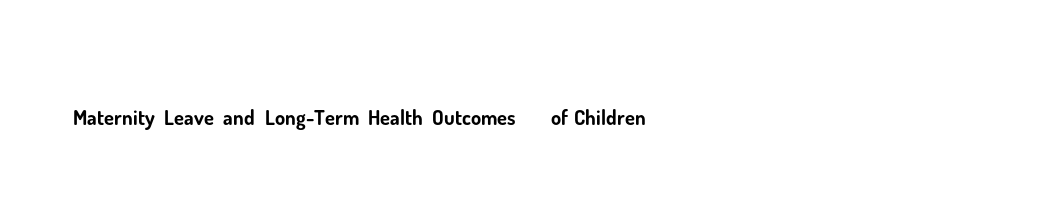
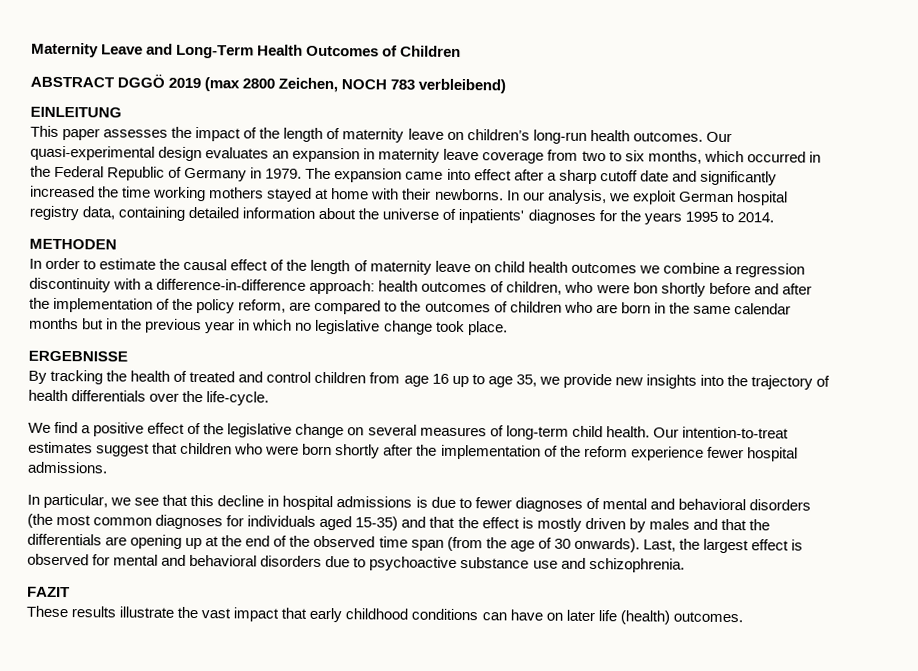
+ ABSTRACT DGGÖ 2019 (max 2800 Zeichen, NOCH 783 verbleibend)
+ EINLEITUNG
+ This paper assesses the impact of the length of maternity leave on children’s long-run health outcomes. Our quasi-experimental design evaluates an expansion in maternity leave coverage from two to six months, which occurred in the Federal Republic of Germany in 1979. The expansion came into effect after a sharp cutoff date and significantly increased the time working mothers stayed at home with their newborns. In our analysis, we exploit German hospital registry data, containing detailed information about the universe of inpatients' diagnoses for the years 1995 to 2014.
+ METHODEN
+ In order to estimate the causal effect of the length of maternity leave on child health outcomes we combine a regression discontinuity with a difference-in-difference approach: health outcomes of children, who were bon shortly before and after the implementation of the policy reform, are compared to the outcomes of children who are born in the same calendar months but in the previous year in which no legislative change took place.
+ ERGEBNISSE
+ By tracking the health of treated and control children from age 16 up to age 35, we provide new insights into the trajectory of health differentials over the life-cycle.
+ We find a positive effect of the legislative change on several measures of long-term child health. Our intention-to-treat estimates suggest that children who were born shortly after the implementation of the reform experience fewer hospital admissions.
+ In particular, we see that this decline in hospital admissions is due to fewer diagnoses of mental and behavioral disorders (the most common diagnoses for individuals aged 15-35) and that the effect is mostly driven by males and that the differentials are opening up at the end of the observed time span (from the age of 30 onwards). Last, the largest effect is observed for mental and behavioral disorders due to psychoactive substance use and schizophrenia.
+ FAZIT
+ These results illustrate the vast impact that early childhood conditions can have on later life (health) outcomes.

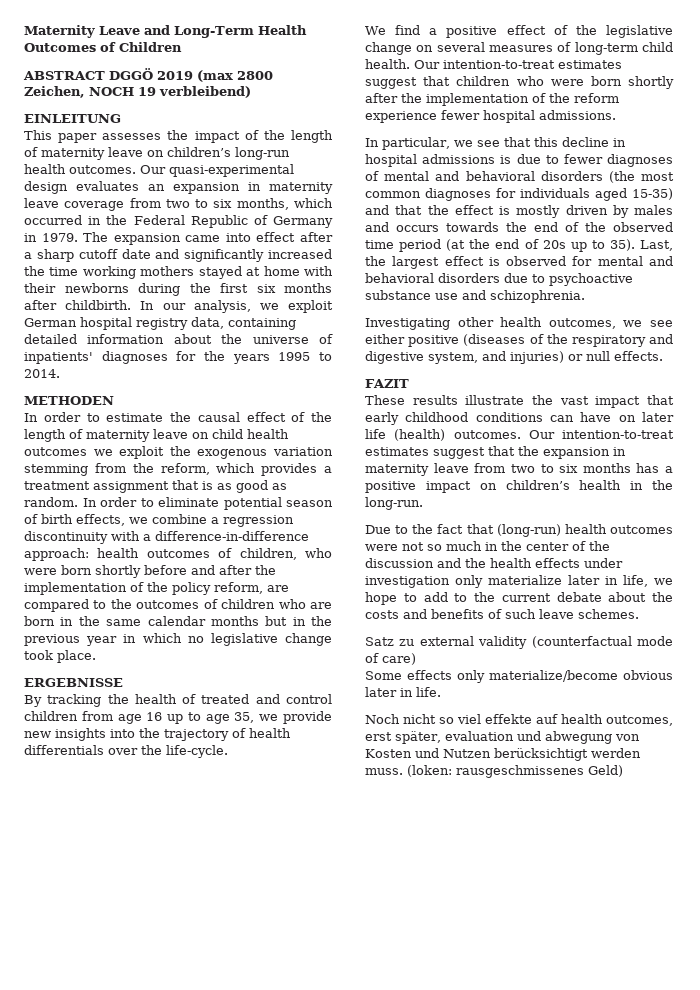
- ABSTRACT DGGÖ 2019 (max 2800 Zeichen, NOCH 783 verbleibend)
+ ABSTRACT DGGÖ 2019 (max 2800 Zeichen, NOCH 19 verbleibend)
- The expansion came into effect after a sharp cutoff date and significantly increased the time working mothers stayed at home with their newborns.
+ The expansion came into effect after a sharp cutoff date and significantly increased the time working mothers stayed at home with their newborns during the first six months after childbirth.
- In order to estimate the causal effect of the length of maternity leave on child health outcomes we combine a regression discontinuity with a difference-in-difference approach:
+ In order to estimate the causal effect of the length of maternity leave on child health outcomes we exploit the exogenous variation stemming from the reform, which provides a treatment assignment that is as good as random. In order to eliminate potential season of birth effects, we combine a regression discontinuity with a difference-in-difference approach:
- health outcomes of children, who were bon shortly before and after the implementation of the policy reform, are compared to the outcomes of children who are born in the same calendar months but in the previous year in which no legislative change took place.
+ health outcomes of children, who were born shortly before and after the implementation of the policy reform, are compared to the outcomes of children who are born in the same calendar months but in the previous year in which no legislative change took place.
- In particular, we see that this decline in hospital admissions is due to fewer diagnoses of mental and behavioral disorders (the most common diagnoses for individuals aged 15-35) and that the effect is mostly driven by males and that the differentials are opening up at the end of the observed time span (from the age of 30 onwards).
+ In particular, we see that this decline in hospital admissions is due to fewer diagnoses of mental and behavioral disorders (the most common diagnoses for individuals aged 15-35) and that the effect is mostly driven by males and occurs towards the end of the observed time period (at the end of 20s up to 35).
+ Investigating other health outcomes, we see either positive (diseases of the respiratory and digestive system, and injuries) or null effects.
+ Our intention-to-treat estimates suggest that the expansion in maternity leave from two to six months has a positive impact on children’s health in the long-run.
+ Due to the fact that (long-run) health outcomes were not so much in the center of the discussion and the health effects under investigation only materialize later in life, we hope to add to the current debate about the costs and benefits of such leave schemes.
+ Satz zu external validity (counterfactual mode of care)
+ Some effects only materialize/become obvious later in life.
+ Noch nicht so viel effekte auf health outcomes, erst später, evaluation und abwegung von Kosten und Nutzen berücksichtigt werden muss. (loken: rausgeschmissenes Geld)

